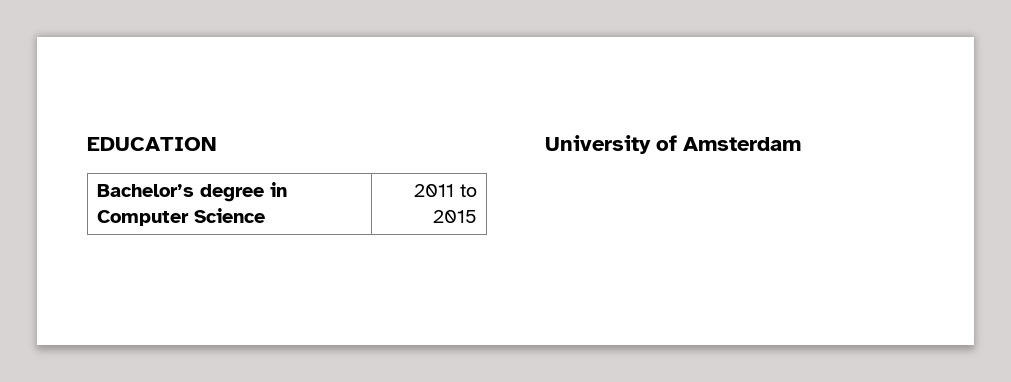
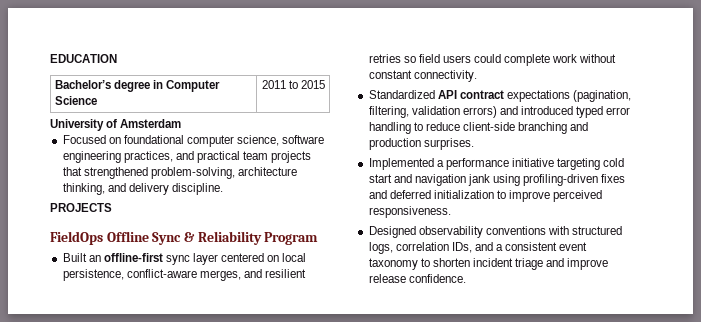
+ Focused on foundational computer science, software engineering practices, and practical team projects that strengthened problem-solving, architecture thinking, and delivery discipline.
+ PROJECTS
+ FieldOps Offline Sync & Reliability Program
+ Built an offline-first sync layer centered on local persistence, conflict-aware merges, and resilient retries so field users could complete work without constant connectivity.
+ Standardized API contract expectations (pagination, filtering, validation errors) and introduced typed error handling to reduce client-side branching and production surprises.
+ Implemented a performance initiative targeting cold start and navigation jank using profiling-driven fixes and deferred initialization to improve perceived responsiveness.
+ Designed observability conventions with structured logs, correlation IDs, and a consistent event taxonomy to shorten incident triage and improve release confidence.

